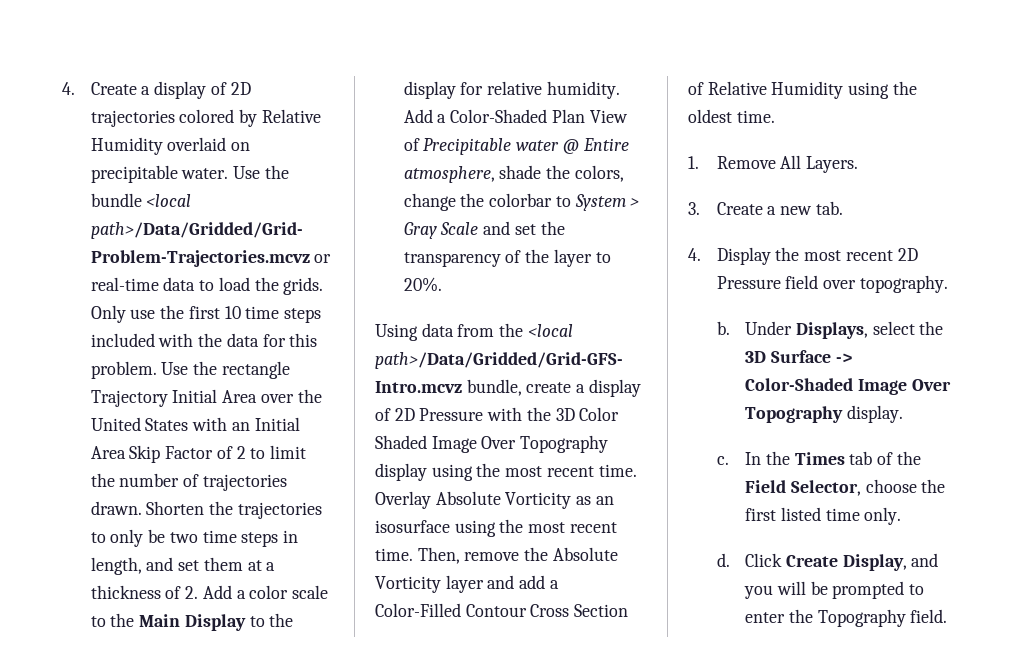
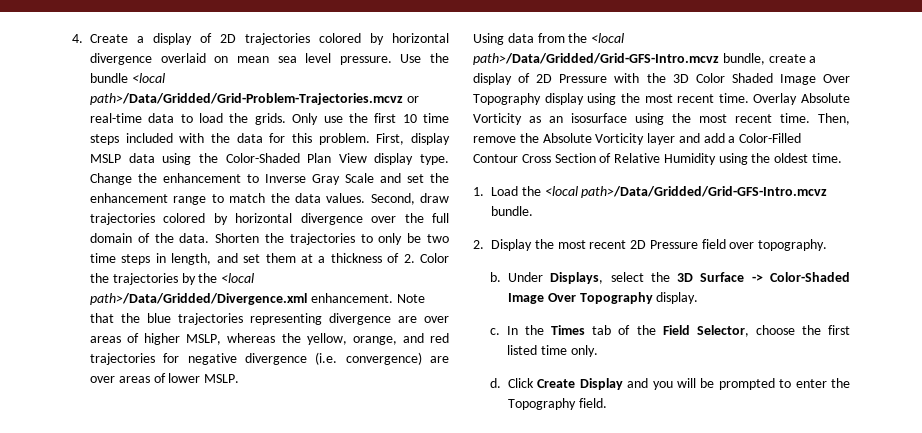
- 4. Create a display of 2D trajectories colored by Relative Humidity overlaid on precipitable water.
+ 4. Create a display of 2D trajectories colored by horizontal divergence overlaid on mean sea level pressure.
- Use the rectangle Trajectory Initial Area over the United States with an Initial Area Skip Factor of 2 to limit the number of trajectories drawn.
+ First, display MSLP data using the Color-Shaded Plan View display type. Change the enhancement to Inverse Gray Scale and set the enhancement range to match the data values. Second, draw trajectories colored by horizontal divergence over the full domain of the data.
- Shorten the trajectories to only be two time steps in length, and set them at a thickness of 2. Add a color scale to the Main Display to the display for relative humidity. Add a Color-Shaded Plan View of Precipitable water @ Entire atmosphere, shade the colors, change the colorbar to System > Gray Scale and set the transparency of the layer to 20%.
+ Shorten the trajectories to only be two time steps in length, and set them at a thickness of 2. Color the trajectories by the <local path>/Data/Gridded/Divergence.xml enhancement. Note that the blue trajectories representing divergence are over areas of higher MSLP, whereas the yellow, orange, and red trajectories for negative divergence (i.e. convergence) are over areas of lower MSLP.
- 1. Remove All Layers.
- 3. Create a new tab.
- 4. Display the most recent 2D Pressure field over topography.
+ 1. Load the <local path>/Data/Gridded/Grid-GFS-Intro.mcvz bundle.
+ 2. Display the most recent 2D Pressure field over topography.
- Click Create Display, and you will be prompted to enter the Topography field.
+ Click Create Display and you will be prompted to enter the Topography field.

